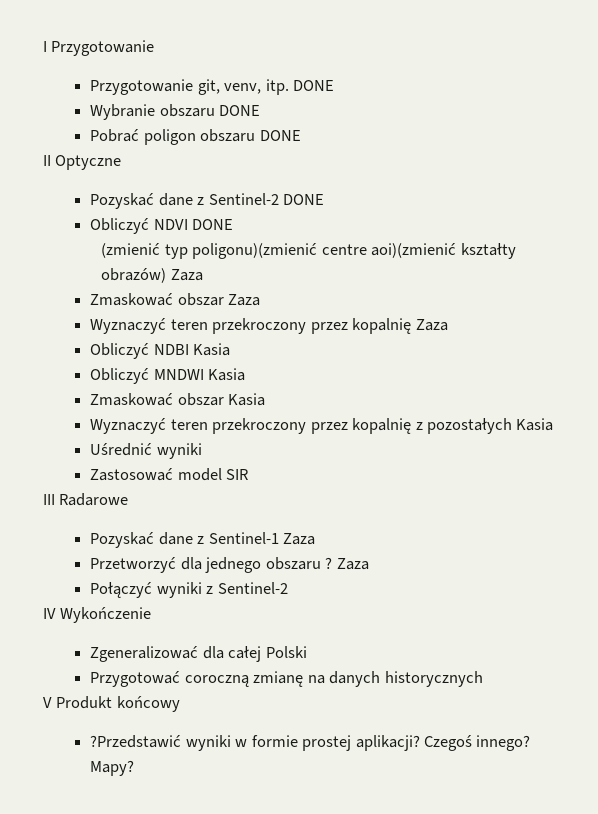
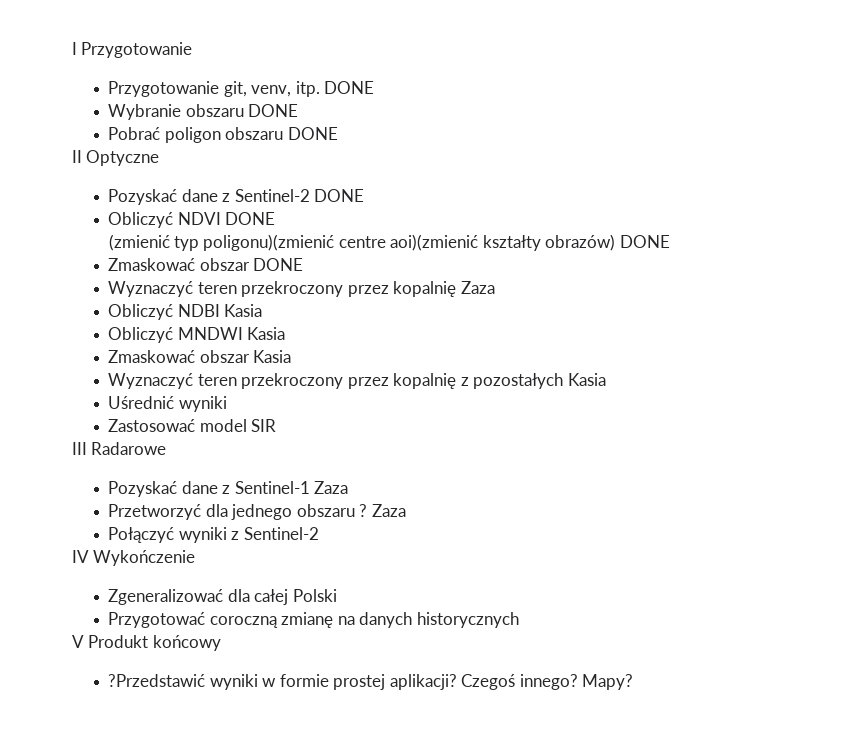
- (zmienić typ poligonu)(zmienić centre aoi)(zmienić kształty obrazów) Zaza
- Zmaskować obszar Zaza
+ (zmienić typ poligonu)(zmienić centre aoi)(zmienić kształty obrazów) DONE
+ Zmaskować obszar DONE

